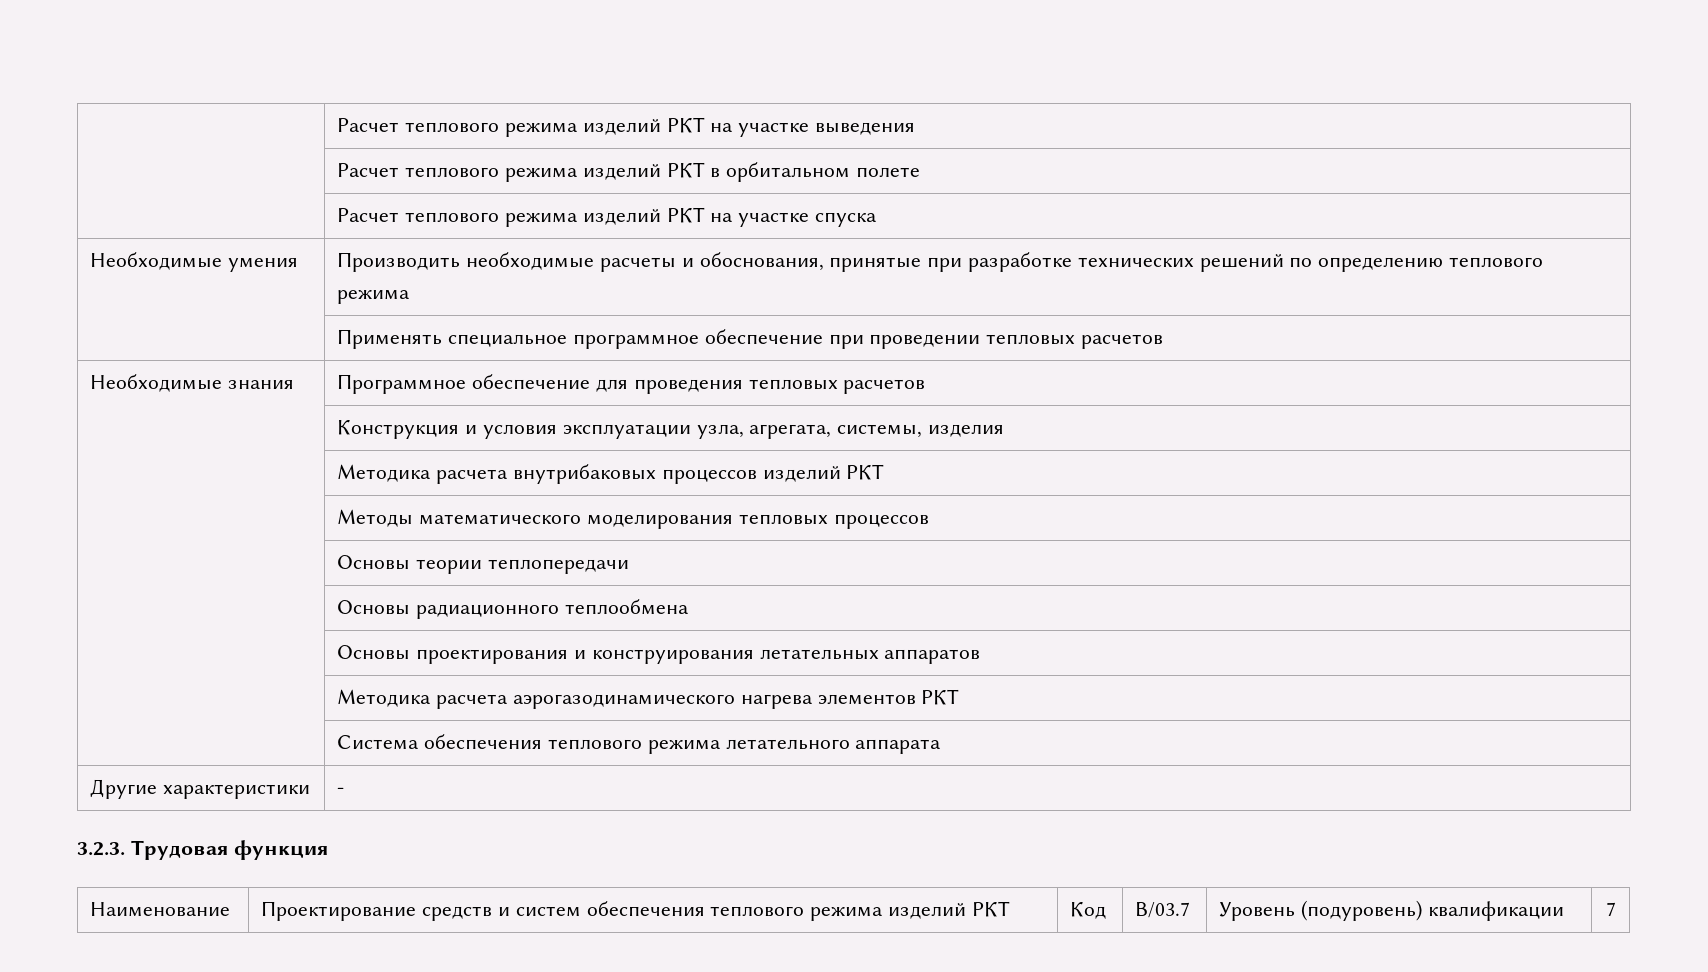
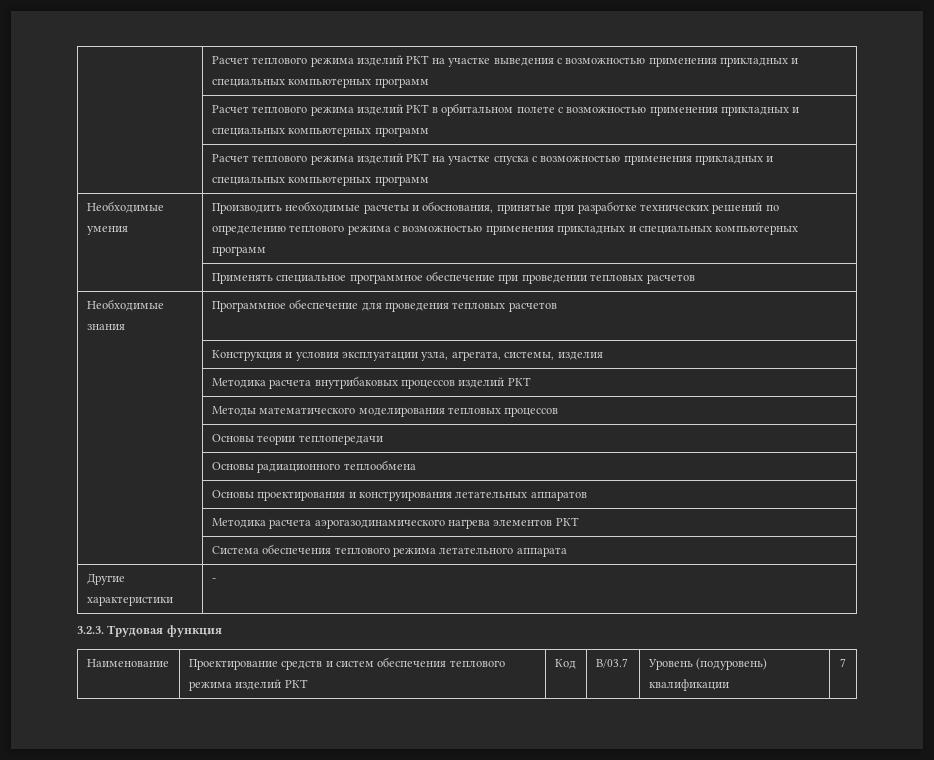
- | Расчет теплового режима изделий РКТ на участке выведения
+ | Расчет теплового режима изделий РКТ на участке выведения с возможностью применения прикладных и специальных компьютерных программ
- | Расчет теплового режима изделий РКТ в орбитальном полете
+ | Расчет теплового режима изделий РКТ в орбитальном полете с возможностью применения прикладных и специальных компьютерных программ
- | Расчет теплового режима изделий РКТ на участке спуска
+ | Расчет теплового режима изделий РКТ на участке спуска с возможностью применения прикладных и специальных компьютерных программ
- Необходимые умения | Производить необходимые расчеты и обоснования, принятые при разработке технических решений по определению теплового режима
+ Необходимые умения | Производить необходимые расчеты и обоснования, принятые при разработке технических решений по определению теплового режима с возможностью применения прикладных и специальных компьютерных программ

